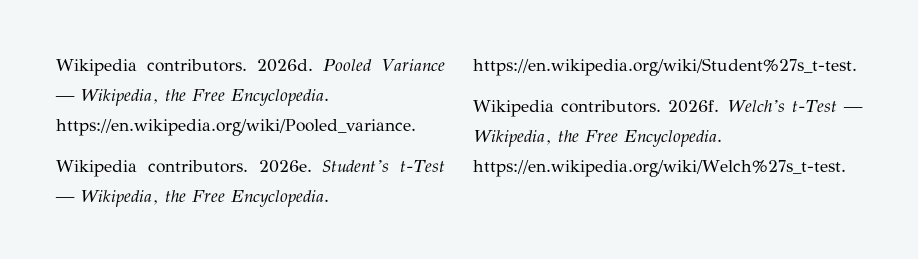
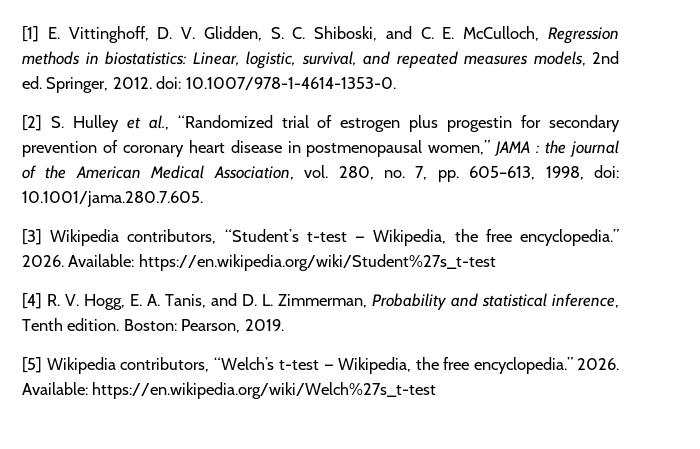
- Wikipedia contributors. 2026d. Pooled Variance — Wikipedia, the Free Encyclopedia. https://en.wikipedia.org/wiki/Pooled_variance.
- Wikipedia contributors. 2026e. Student’s t-Test — Wikipedia, the Free Encyclopedia. https://en.wikipedia.org/wiki/Student%27s_t-test.
- Wikipedia contributors. 2026f. Welch’s t-Test — Wikipedia, the Free Encyclopedia. https://en.wikipedia.org/wiki/Welch%27s_t-test.
+ [1] E. Vittinghoff, D. V. Glidden, S. C. Shiboski, and C. E. McCulloch, Regression methods in biostatistics: Linear, logistic, survival, and repeated measures models, 2nd ed. Springer, 2012. doi: 10.1007/978-1-4614-1353-0.
+ [2] S. Hulley et al., “Randomized trial of estrogen plus progestin for secondary prevention of coronary heart disease in postmenopausal women,” JAMA : the journal of the American Medical Association, vol. 280, no. 7, pp. 605–613, 1998, doi: 10.1001/jama.280.7.605.
+ [3] Wikipedia contributors, “Student’s t-test — Wikipedia, the free encyclopedia.” 2026. Available: https://en.wikipedia.org/wiki/Student%27s_t-test
+ [4] R. V. Hogg, E. A. Tanis, and D. L. Zimmerman, Probability and statistical inference, Tenth edition. Boston: Pearson, 2019.
+ [5] Wikipedia contributors, “Welch’s t-test — Wikipedia, the free encyclopedia.” 2026. Available: https://en.wikipedia.org/wiki/Welch%27s_t-test

